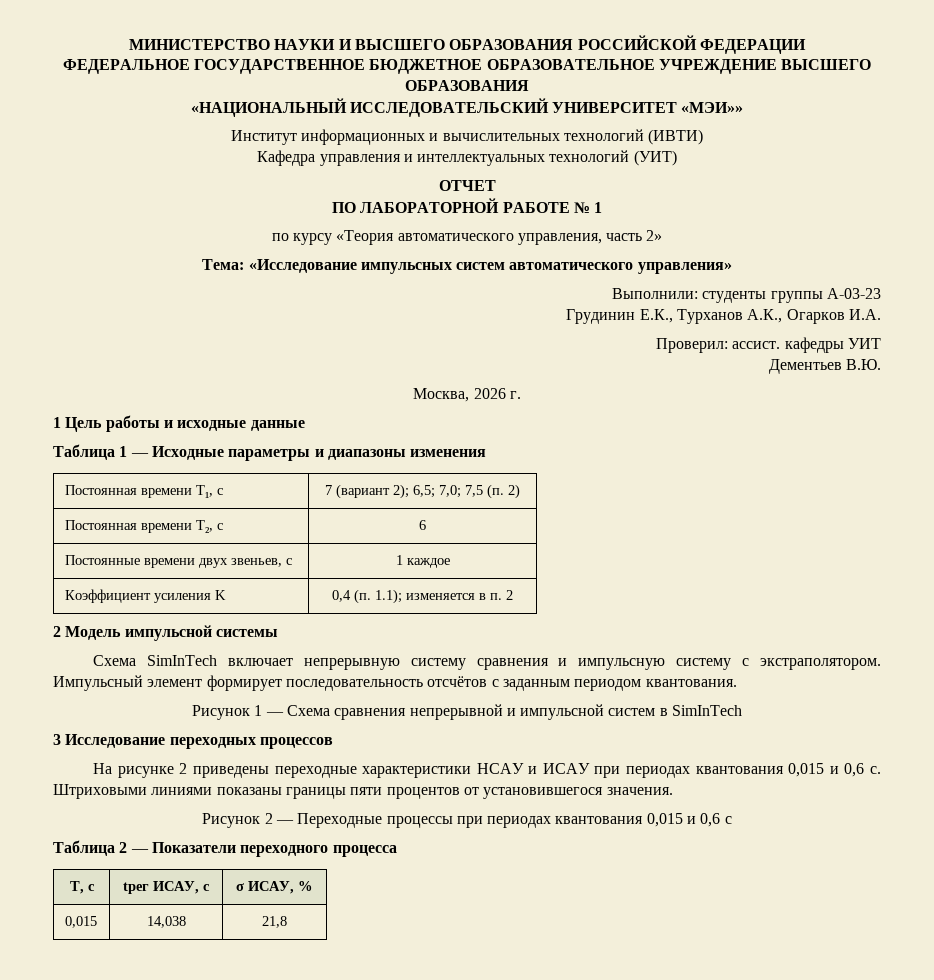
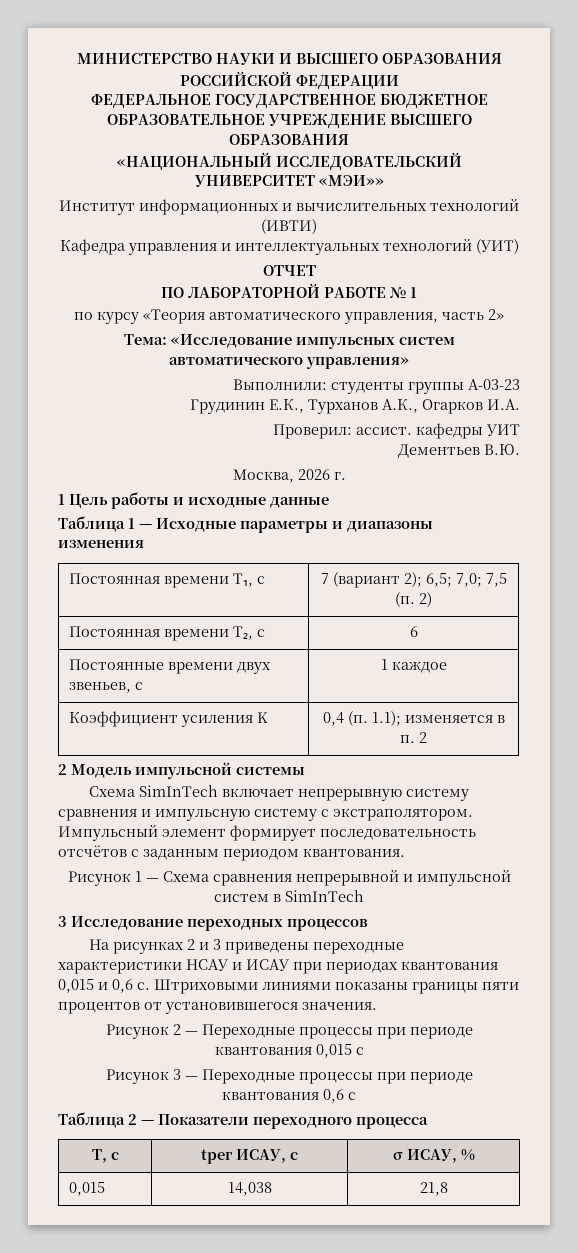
- На рисунке 2 приведены переходные характеристики НСАУ и ИСАУ при периодах квантования 0,015 и 0,6 с.
+ На рисунках 2 и 3 приведены переходные характеристики НСАУ и ИСАУ при периодах квантования 0,015 и 0,6 с.
- Рисунок 2 — Переходные процессы при периодах квантования 0,015 и 0,6 с
+ Рисунок 2 — Переходные процессы при периоде квантования 0,015 с
+ Рисунок 3 — Переходные процессы при периоде квантования 0,6 с

